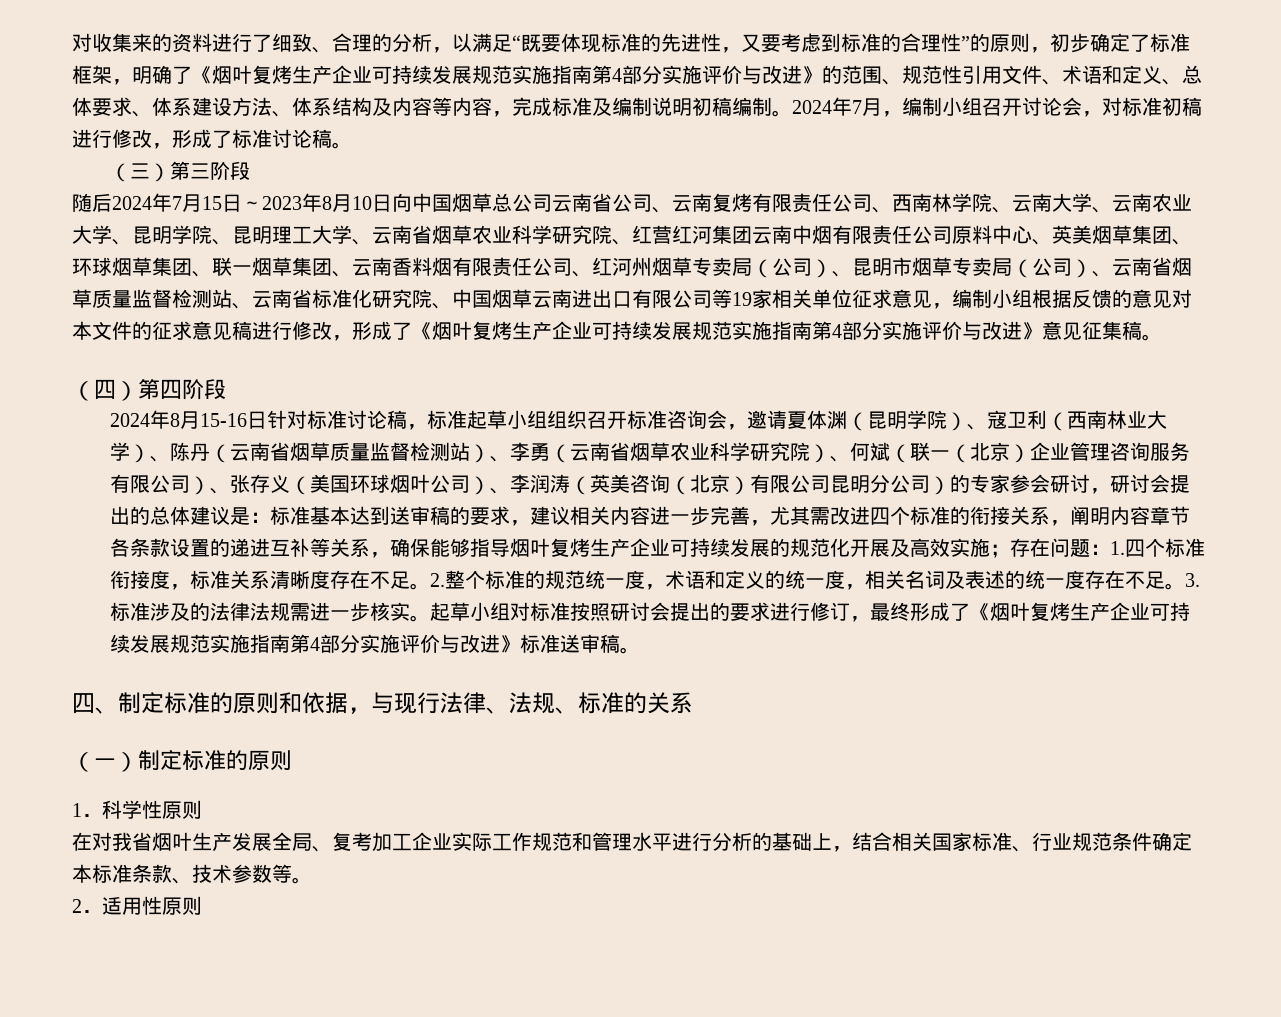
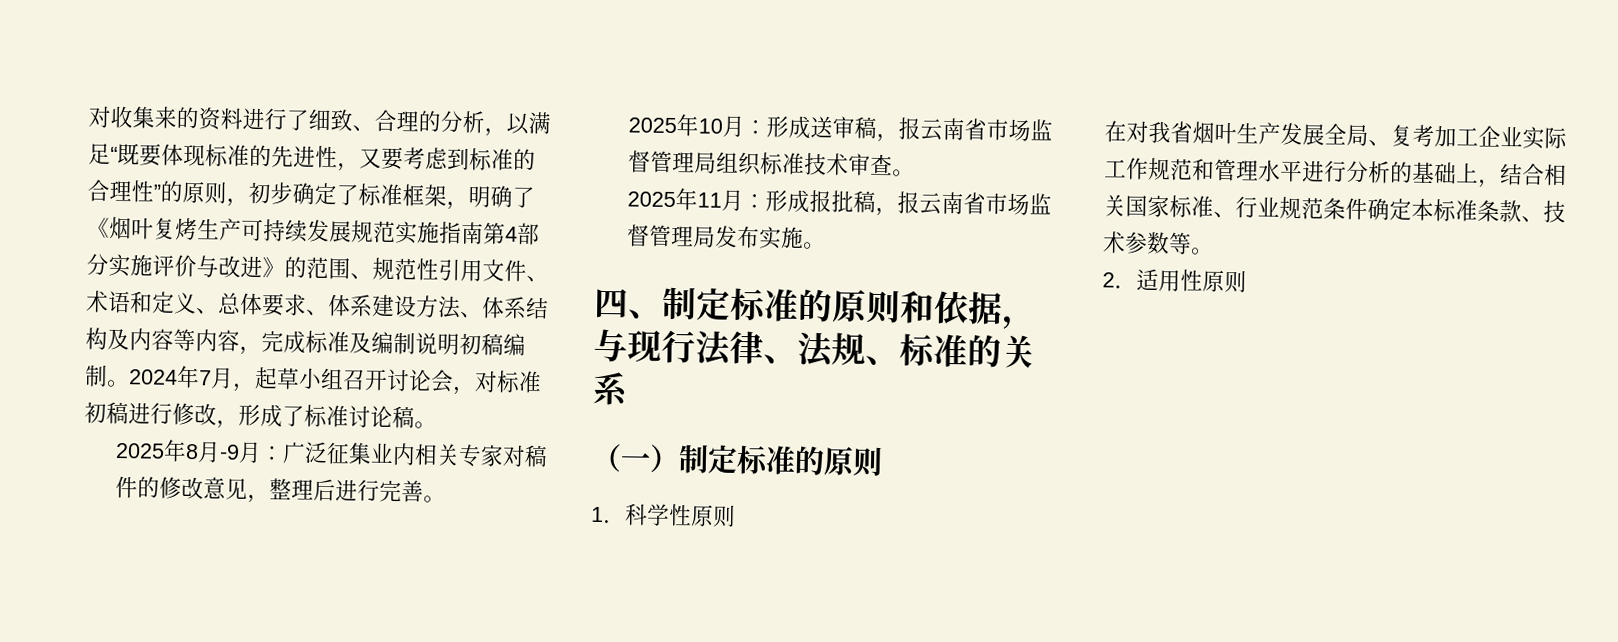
- 对收集来的资料进行了细致、合理的分析，以满足“既要体现标准的先进性，又要考虑到标准的合理性”的原则，初步确定了标准框架，明确了《烟叶复烤生产企业可持续发展规范实施指南第4部分实施评价与改进》的范围、规范性引用文件、术语和定义、总体要求、体系建设方法、体系结构及内容等内容，完成标准及编制说明初稿编制。
+ 对收集来的资料进行了细致、合理的分析，以满足“既要体现标准的先进性，又要考虑到标准的合理性”的原则，初步确定了标准框架，明确了《烟叶复烤生产可持续发展规范实施指南第4部分实施评价与改进》的范围、规范性引用文件、术语和定义、总体要求、体系建设方法、体系结构及内容等内容，完成标准及编制说明初稿编制。
- 2024年7月，编制小组召开讨论会，对标准初稿进行修改，形成了标准讨论稿。
+ 2024年7月，起草小组召开讨论会，对标准初稿进行修改，形成了标准讨论稿。
- （三）第三阶段
- 随后2024年7月15日～2023年8月10日向中国烟草总公司云南省公司、云南复烤有限责任公司、西南林学院、云南大学、云南农业大学、昆明学院、昆明理工大学、云南省烟草农业科学研究院、红营红河集团云南中烟有限责任公司原料中心、英美烟草集团、环球烟草集团、联一烟草集团、云南香料烟有限责任公司、红河州烟草专卖局（公司）、昆明市烟草专卖局（公司）、云南省烟草质量监督检测站、云南省标准化研究院、中国烟草云南进出口有限公司等19家相关单位征求意见，编制小组根据反馈的意见对本文件的征求意见稿进行修改，形成了《烟叶复烤生产企业可持续发展规范实施指南第4部分实施评价与改进》意见征集稿。
- （四）第四阶段
- 2024年8月15-16日针对标准讨论稿，标准起草小组组织召开标准咨询会，邀请夏体渊（昆明学院）、寇卫利（西南林业大学）、陈丹（云南省烟草质量监督检测站）、李勇（云南省烟草农业科学研究院）、何斌（联一（北京）企业管理咨询服务有限公司）、张存义（美国环球烟叶公司）、李润涛（英美咨询（北京）有限公司昆明分公司）的专家参会研讨，研讨会提出的总体建议是：标准基本达到送审稿的要求，建议相关内容进一步完善，尤其需改进四个标准的衔接关系，阐明内容章节各条款设置的递进互补等关系，确保能够指导烟叶复烤生产企业可持续发展的规范化开展及高效实施；存在问题：1.四个标准衔接度，标准关系清晰度存在不足。2.整个标准的规范统一度，术语和定义的统一度，相关名词及表述的统一度存在不足。3.标准涉及的法律法规需进一步核实。起草小组对标准按照研讨会提出的要求进行修订，最终形成了《烟叶复烤生产企业可持续发展规范实施指南第4部分实施评价与改进》标准送审稿。
+ 2025年8月-9月：广泛征集业内相关专家对稿件的修改意见，整理后进行完善。
+ 2025年10月：形成送审稿，报云南省市场监督管理局组织标准技术审查。
+ 2025年11月：形成报批稿，报云南省市场监督管理局发布实施。

